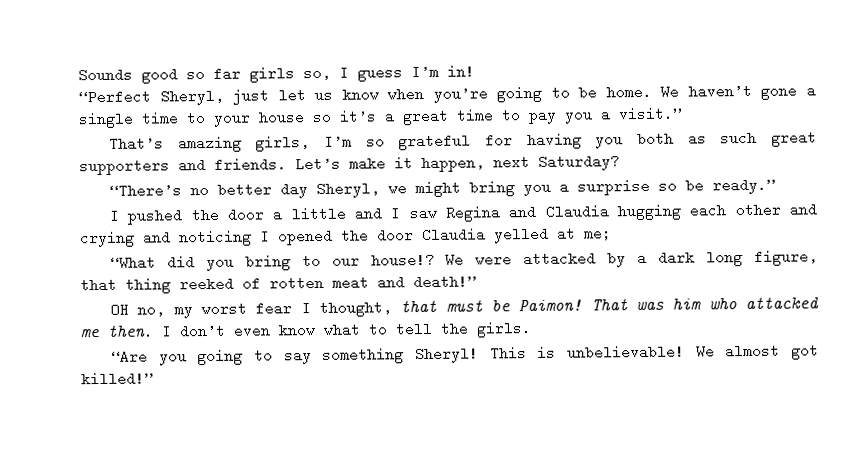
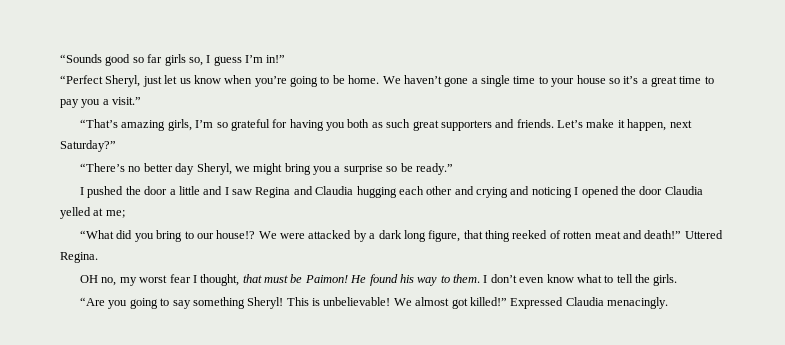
- Sounds good so far girls so, I guess I’m in!
+ “Sounds good so far girls so, I guess I’m in!”
- That’s amazing girls, I’m so grateful for having you both as such great supporters and friends.
+ “That’s amazing girls, I’m so grateful for having you both as such great supporters and friends.
- Let’s make it happen, next Saturday?
+ Let’s make it happen, next Saturday?”
+ Uttered Regina.
- That was him who attacked me then.
+ He found his way to them.
+ Expressed Claudia menacingly.

